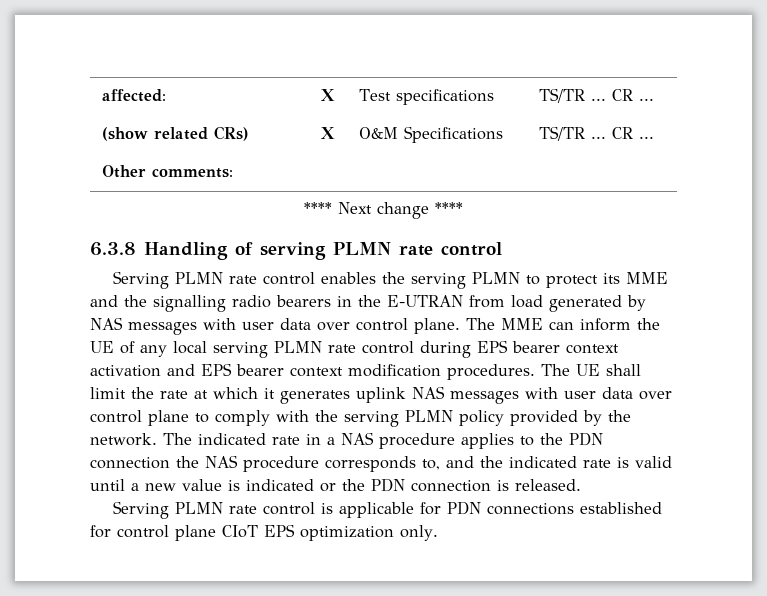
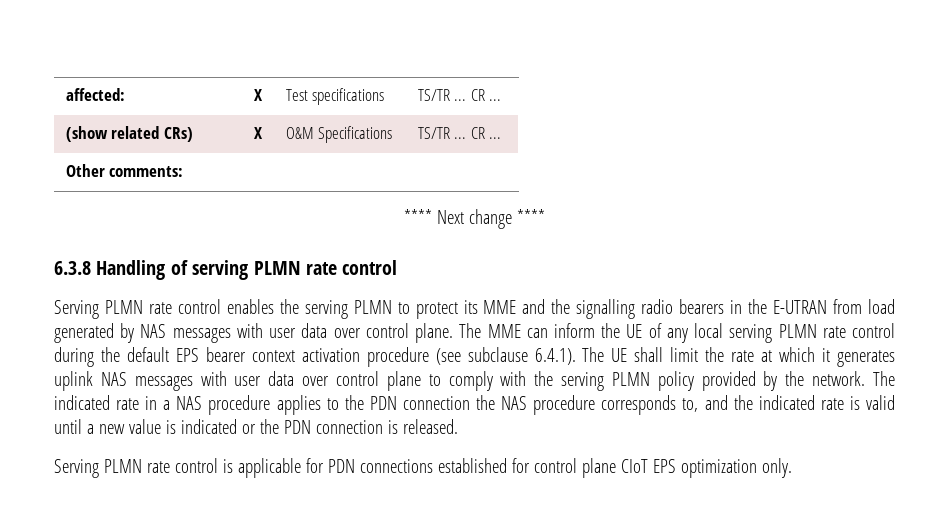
- The MME can inform the UE of any local serving PLMN rate control during EPS bearer context activation and EPS bearer context modification procedures. The UE shall limit the rate at which it generates uplink NAS messages with user data over control plane to comply with the serving PLMN policy provided by the network.
+ The MME can inform the UE of any local serving PLMN rate control during the default EPS bearer context activation procedure (see subclause 6.4.1). The UE shall limit the rate at which it generates uplink NAS messages with user data over control plane to comply with the serving PLMN policy provided by the network.

